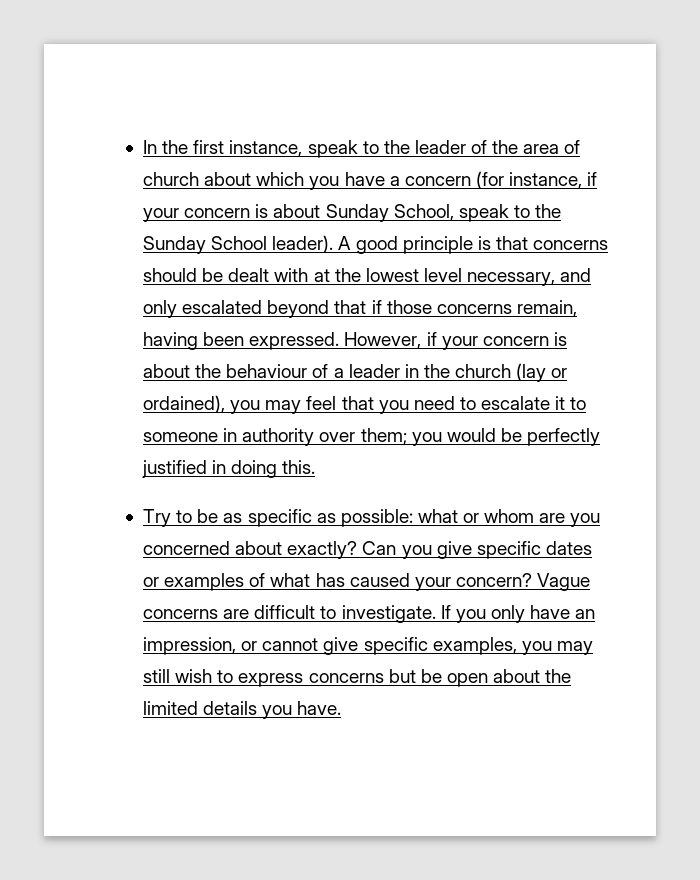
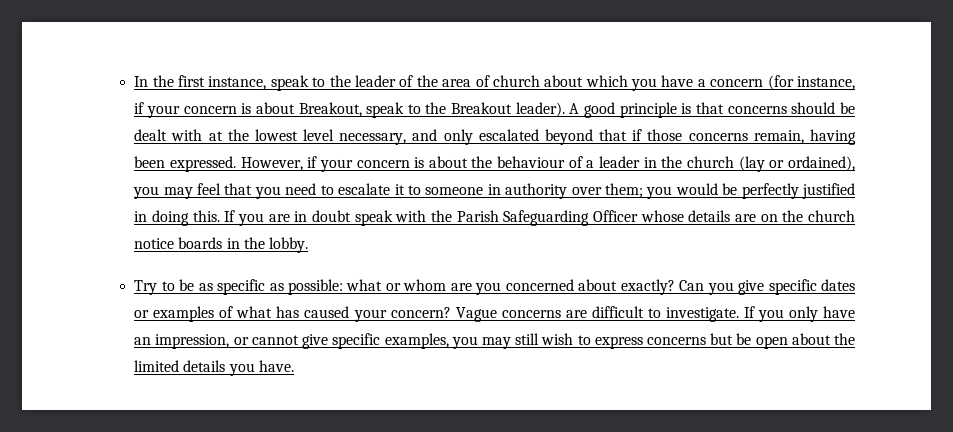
- In the first instance, speak to the leader of the area of church about which you have a concern (for instance, if your concern is about Sunday School, speak to the Sunday School leader).
+ In the first instance, speak to the leader of the area of church about which you have a concern (for instance, if your concern is about Breakout, speak to the Breakout leader).
+ If you are in doubt speak with the Parish Safeguarding Officer whose details are on the church notice boards in the lobby.

